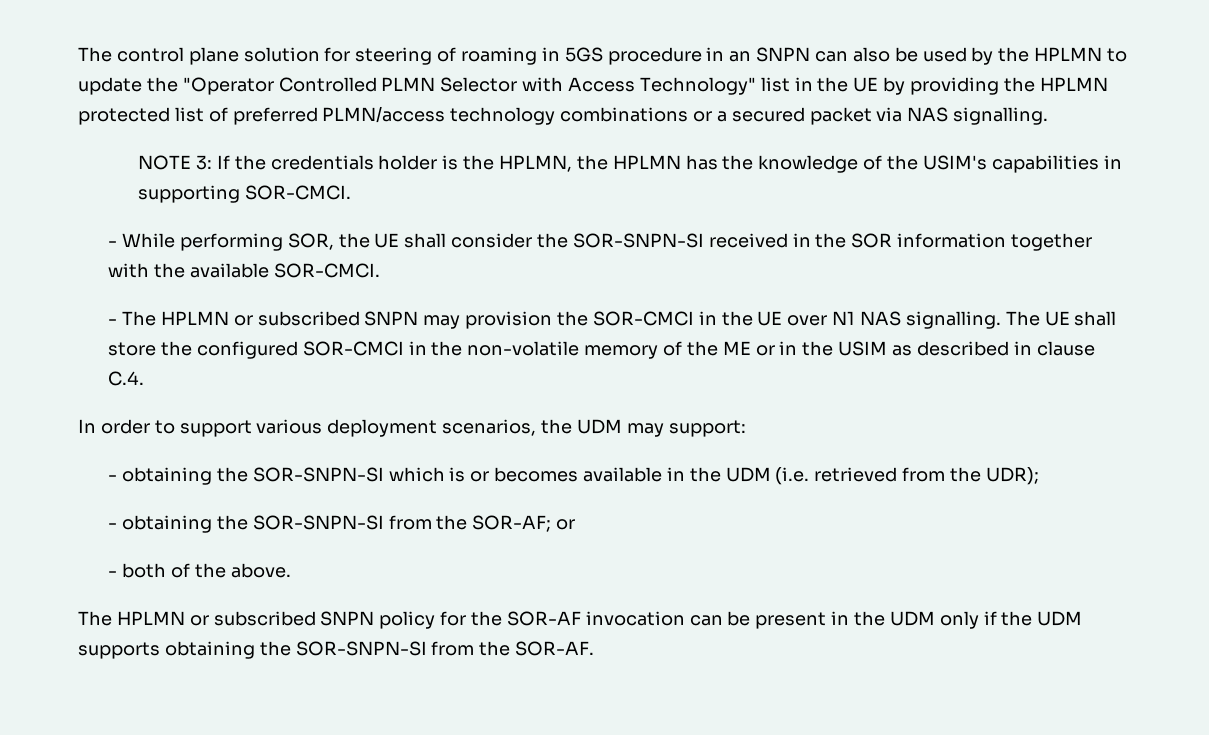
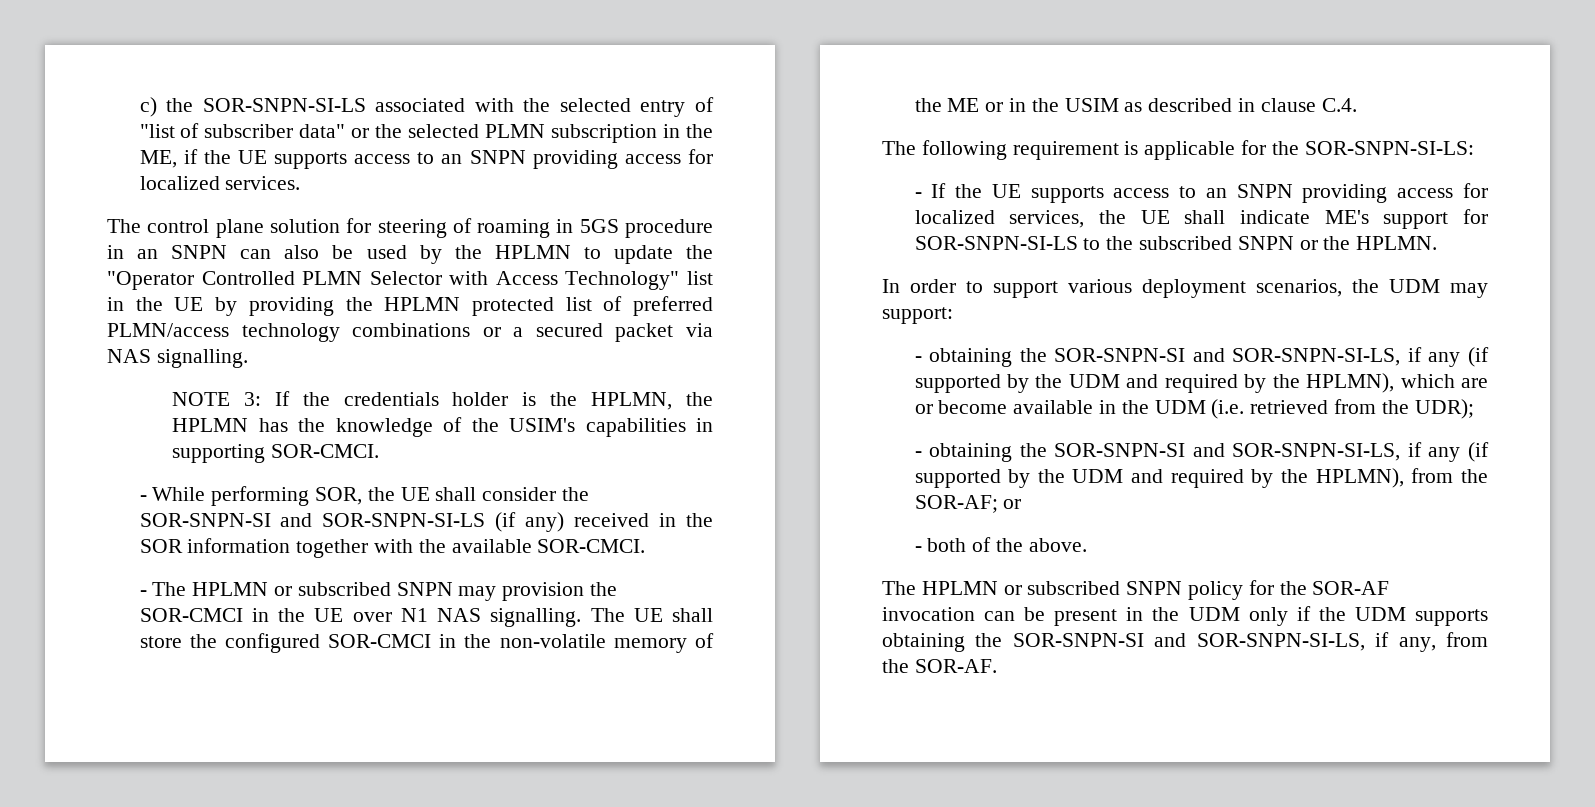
+ c) the SOR-SNPN-SI-LS associated with the selected entry of "list of subscriber data" or the selected PLMN subscription in the ME, if the UE supports access to an SNPN providing access for localized services.
- - While performing SOR, the UE shall consider the SOR-SNPN-SI received in the SOR information together with the available SOR-CMCI.
+ - While performing SOR, the UE shall consider the SOR-SNPN-SI and SOR-SNPN-SI-LS (if any) received in the SOR information together with the available SOR-CMCI.
+ The following requirement is applicable for the SOR-SNPN-SI-LS:
+ - If the UE supports access to an SNPN providing access for localized services, the UE shall indicate ME's support for SOR-SNPN-SI-LS to the subscribed SNPN or the HPLMN.
- - obtaining the SOR-SNPN-SI which is or becomes available in the UDM (i.e. retrieved from the UDR);
+ - obtaining the SOR-SNPN-SI and SOR-SNPN-SI-LS, if any (if supported by the UDM and required by the HPLMN), which are or become available in the UDM (i.e. retrieved from the UDR);
- - obtaining the SOR-SNPN-SI from the SOR-AF; or
+ - obtaining the SOR-SNPN-SI and SOR-SNPN-SI-LS, if any (if supported by the UDM and required by the HPLMN), from the SOR-AF; or
- The HPLMN or subscribed SNPN policy for the SOR-AF invocation can be present in the UDM only if the UDM supports obtaining the SOR-SNPN-SI from the SOR-AF.
+ The HPLMN or subscribed SNPN policy for the SOR-AF invocation can be present in the UDM only if the UDM supports obtaining the SOR-SNPN-SI and SOR-SNPN-SI-LS, if any, from the SOR-AF.

